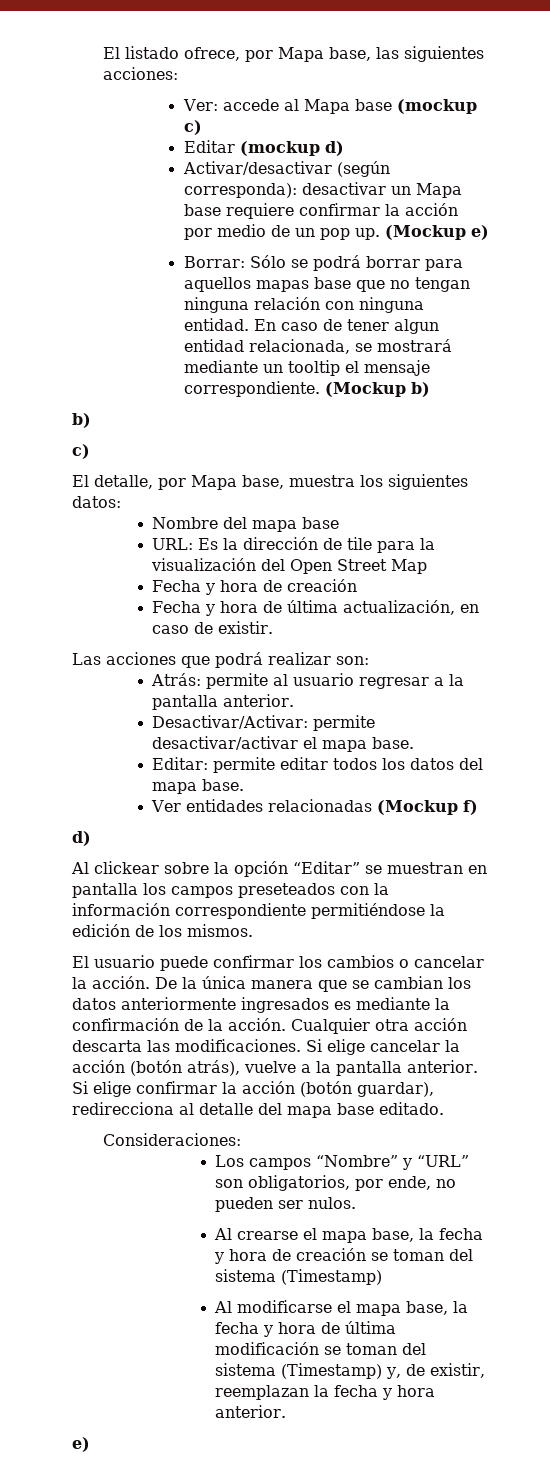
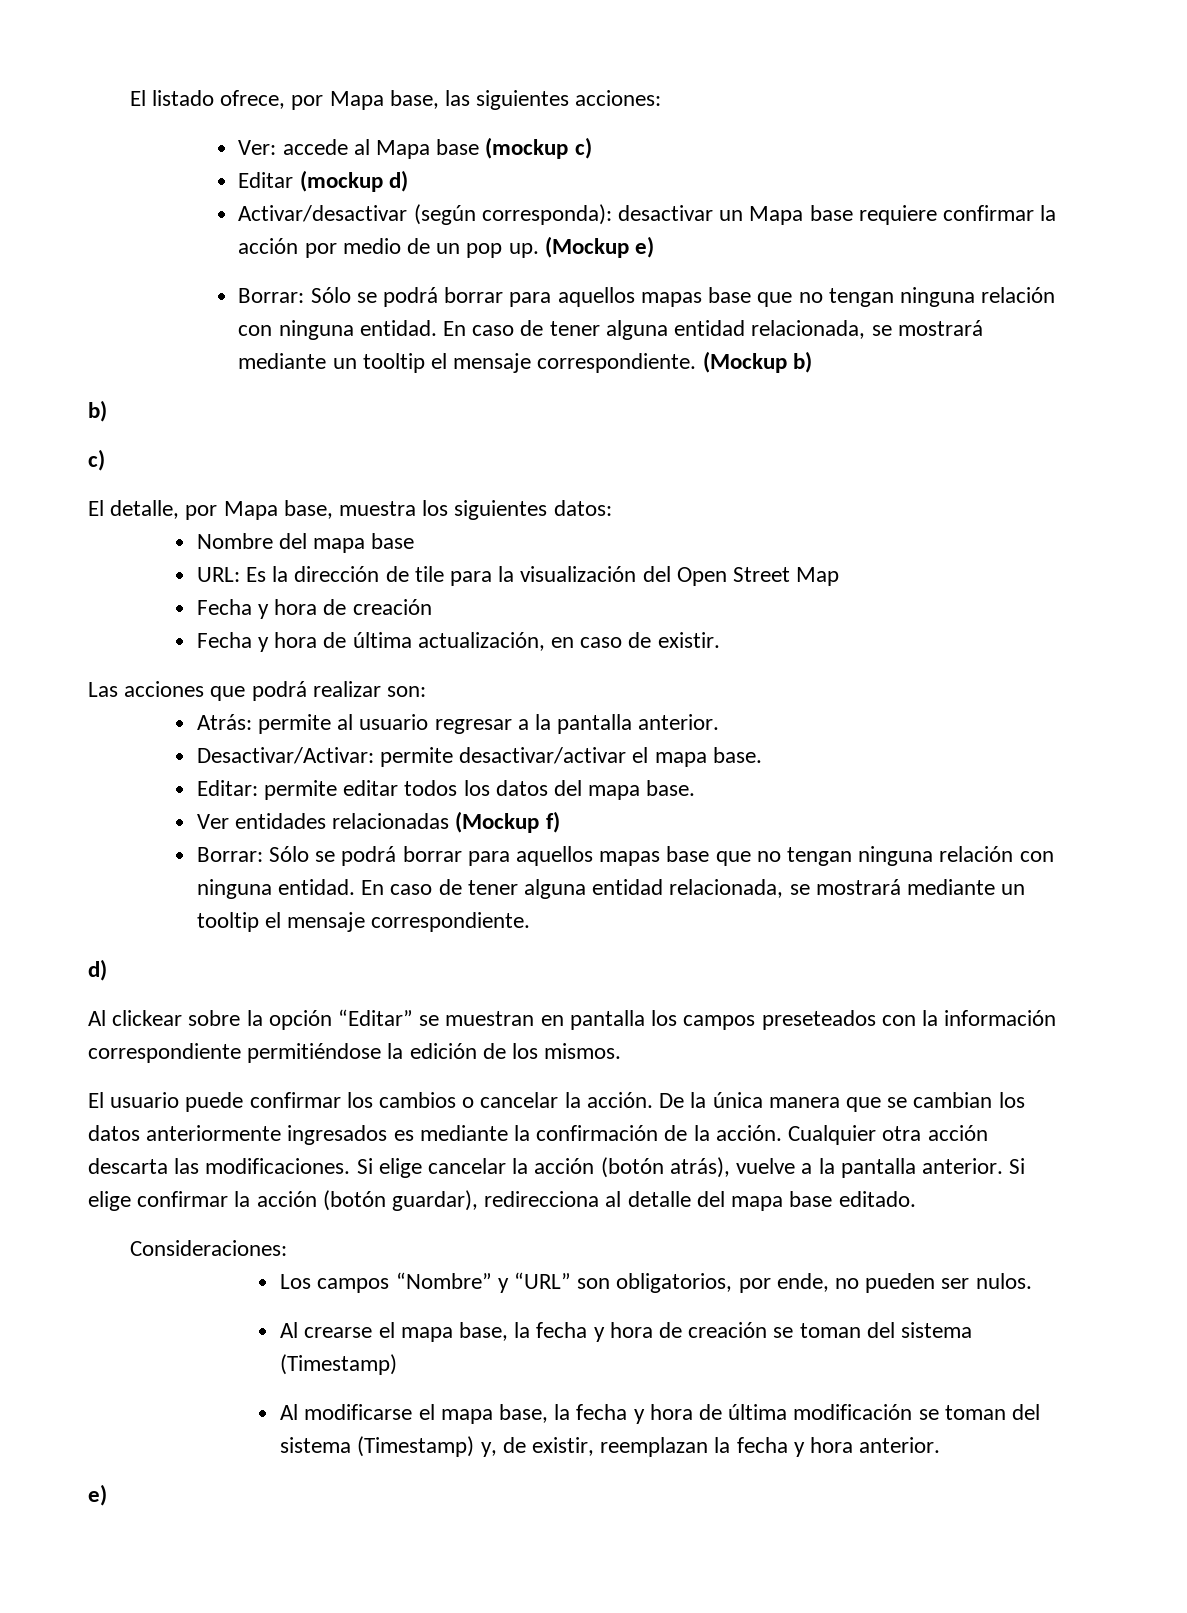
  (Mockup e)
- Borrar: Sólo se podrá borrar para aquellos mapas base que no tengan ninguna relación con ninguna entidad. En caso de tener algun entidad relacionada, se mostrará mediante un tooltip el mensaje correspondiente.
+ Borrar: Sólo se podrá borrar para aquellos mapas base que no tengan ninguna relación con ninguna entidad. En caso de tener alguna entidad relacionada, se mostrará mediante un tooltip el mensaje correspondiente.
  Ver entidades relacionadas (Mockup f)
+ Borrar: Sólo se podrá borrar para aquellos mapas base que no tengan ninguna relación con ninguna entidad. En caso de tener alguna entidad relacionada, se mostrará mediante un tooltip el mensaje correspondiente.

